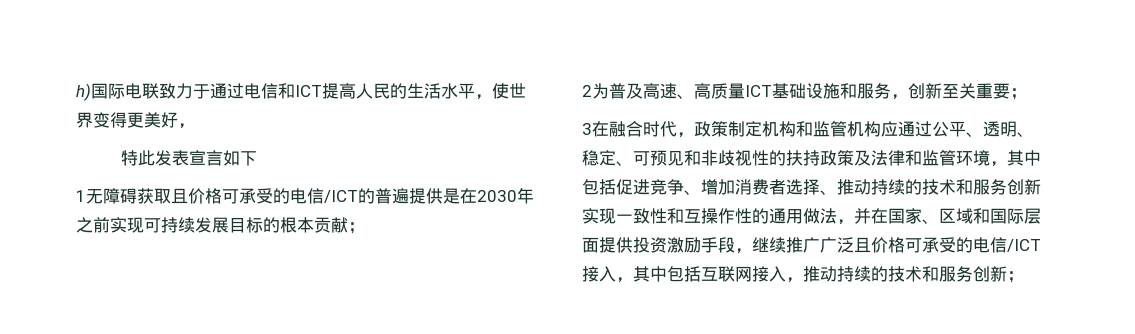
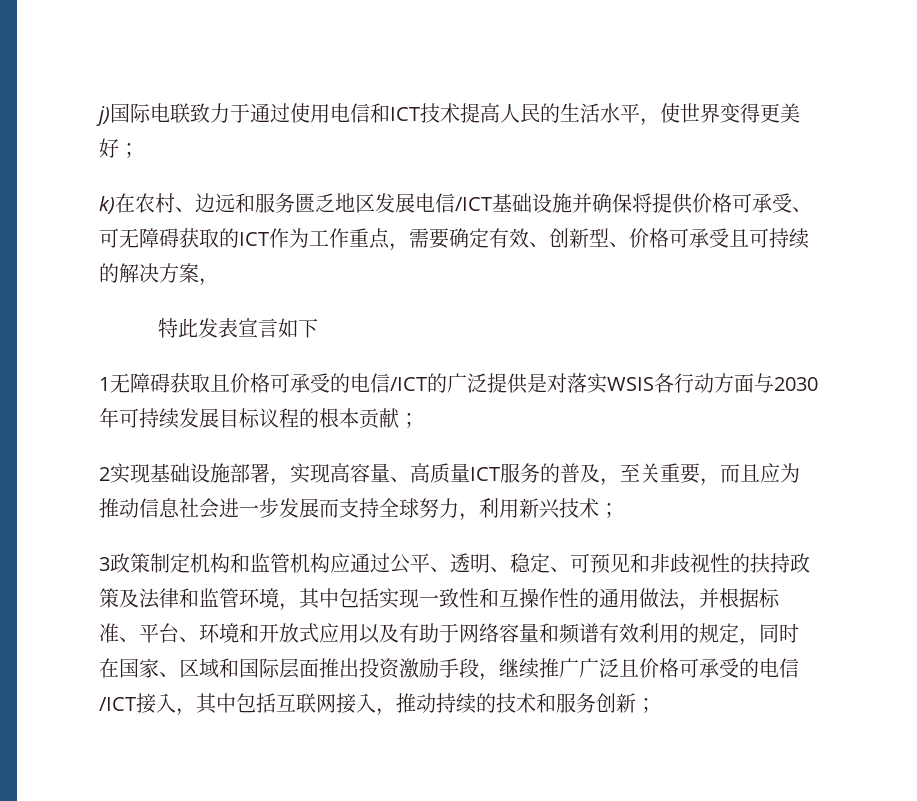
- h)国际电联致力于通过电信和ICT提高人民的生活水平，使世界变得更美好，
+ j)国际电联致力于通过使用电信和ICT技术提高人民的生活水平，使世界变得更美好；
+ k)在农村、边远和服务匮乏地区发展电信/ICT基础设施并确保将提供价格可承受、可无障碍获取的ICT作为工作重点，需要确定有效、创新型、价格可承受且可持续的解决方案，
- 1无障碍获取且价格可承受的电信/ICT的普遍提供是在2030年之前实现可持续发展目标的根本贡献；
+ 1无障碍获取且价格可承受的电信/ICT的广泛提供是对落实WSIS各行动方面与2030年可持续发展目标议程的根本贡献；
- 2为普及高速、高质量ICT基础设施和服务，创新至关重要；
+ 2实现基础设施部署，实现高容量、高质量ICT服务的普及，至关重要，而且应为推动信息社会进一步发展而支持全球努力，利用新兴技术；
- 3在融合时代，政策制定机构和监管机构应通过公平、透明、稳定、可预见和非歧视性的扶持政策及法律和监管环境，其中包括促进竞争、增加消费者选择、推动持续的技术和服务创新实现一致性和互操作性的通用做法，并在国家、区域和国际层面提供投资激励手段，继续推广广泛且价格可承受的电信/ICT接入，其中包括互联网接入，推动持续的技术和服务创新；
+ 3政策制定机构和监管机构应通过公平、透明、稳定、可预见和非歧视性的扶持政策及法律和监管环境，其中包括实现一致性和互操作性的通用做法，并根据标准、平台、环境和开放式应用以及有助于网络容量和频谱有效利用的规定，同时在国家、区域和国际层面推出投资激励手段，继续推广广泛且价格可承受的电信/ICT接入，其中包括互联网接入，推动持续的技术和服务创新；

